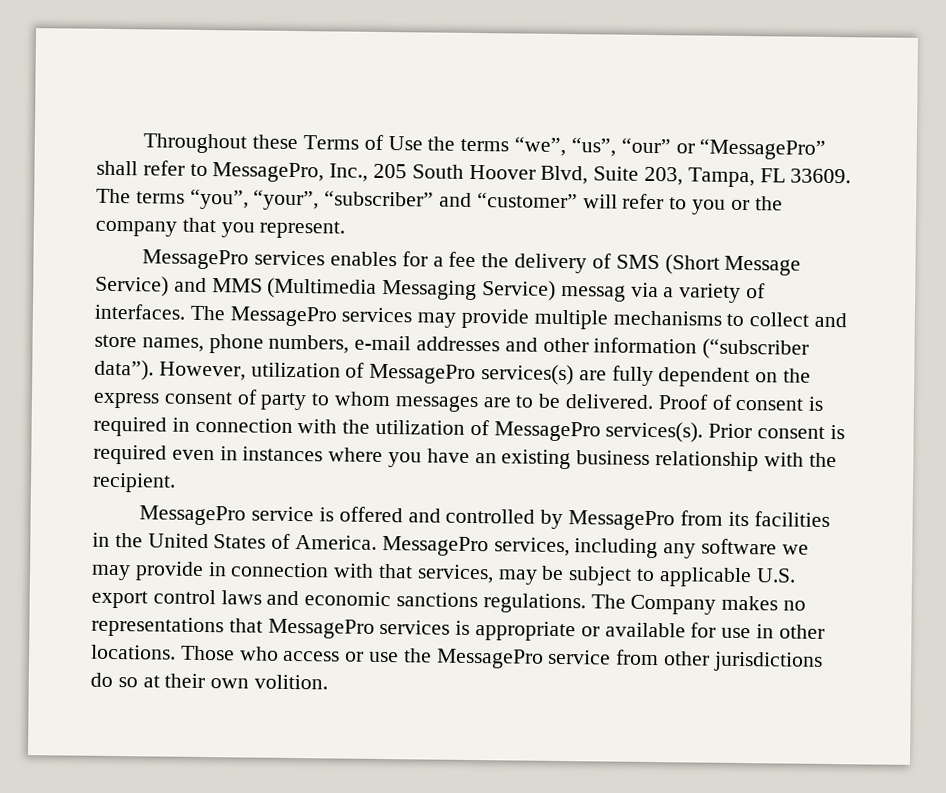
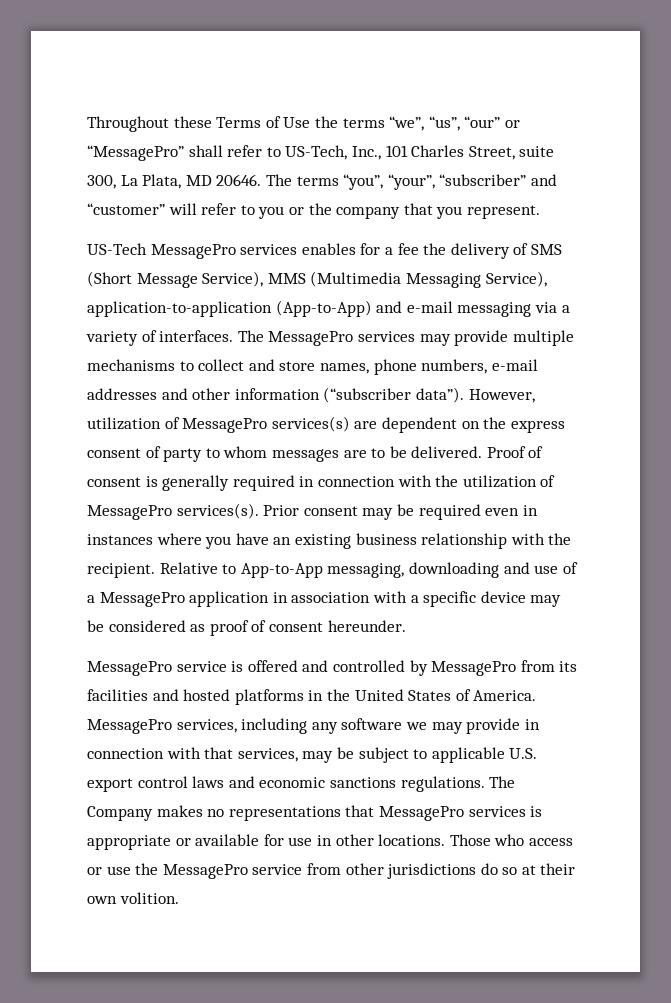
- Throughout these Terms of Use the terms “we”, “us”, “our” or “MessagePro” shall refer to MessagePro, Inc., 205 South Hoover Blvd, Suite 203, Tampa, FL 33609.
+ Throughout these Terms of Use the terms “we”, “us”, “our” or “MessagePro” shall refer to US-Tech, Inc., 101 Charles Street, suite 300, La Plata, MD 20646.
- MessagePro services enables for a fee the delivery of SMS (Short Message Service) and MMS (Multimedia Messaging Service) messag via a variety of interfaces.
+ US-Tech MessagePro services enables for a fee the delivery of SMS (Short Message Service), MMS (Multimedia Messaging Service), application-to-application (App-to-App) and e-mail messaging via a variety of interfaces.
- However, utilization of MessagePro services(s) are fully dependent on the express consent of party to whom messages are to be delivered.
+ However, utilization of MessagePro services(s) are dependent on the express consent of party to whom messages are to be delivered.
- Proof of consent is required in connection with the utilization of MessagePro services(s).
+ Proof of consent is generally required in connection with the utilization of MessagePro services(s).
- Prior consent is required even in instances where you have an existing business relationship with the recipient.
+ Prior consent may be required even in instances where you have an existing business relationship with the recipient. Relative to App-to-App messaging, downloading and use of a MessagePro application in association with a specific device may be considered as proof of consent hereunder.
- MessagePro service is offered and controlled by MessagePro from its facilities in the United States of America.
+ MessagePro service is offered and controlled by MessagePro from its facilities and hosted platforms in the United States of America.

